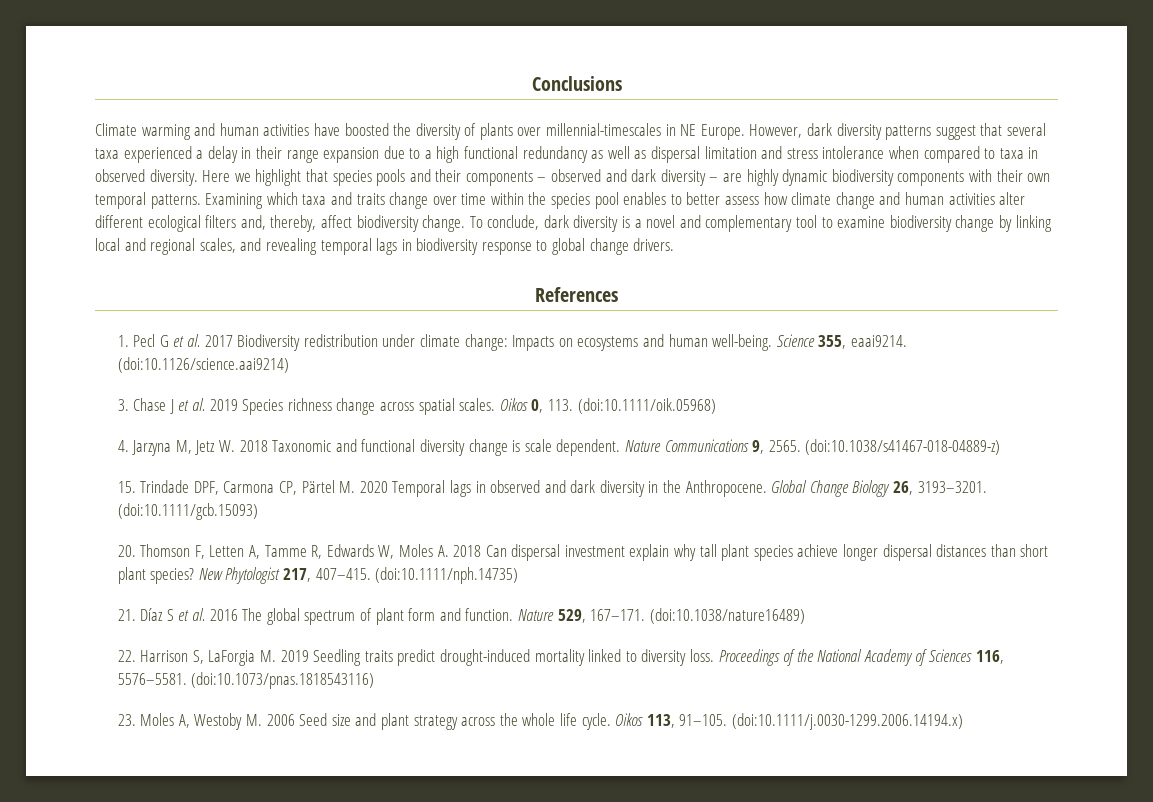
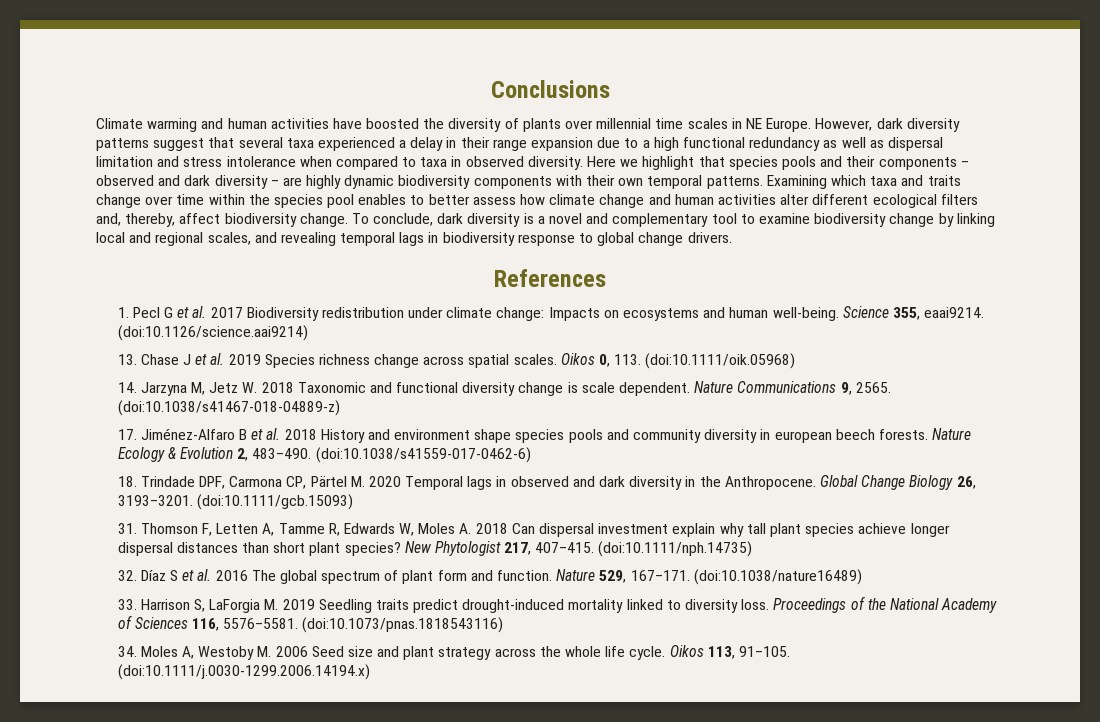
- Climate warming and human activities have boosted the diversity of plants over millennial-timescales in NE Europe.
+ Climate warming and human activities have boosted the diversity of plants over millennial time scales in NE Europe.
- 3. Chase J et al. 2019 Species richness change across spatial scales.
+ 13. Chase J et al. 2019 Species richness change across spatial scales.
- 4. Jarzyna M, Jetz W. 2018 Taxonomic and functional diversity change is scale dependent.
+ 14. Jarzyna M, Jetz W. 2018 Taxonomic and functional diversity change is scale dependent.
- 15. Trindade DPF, Carmona CP, Pärtel M. 2020 Temporal lags in observed and dark diversity in the Anthropocene.
+ 17. Jiménez-Alfaro B et al. 2018 History and environment shape species pools and community diversity in european beech forests. Nature Ecology & Evolution 2, 483–490. (doi:10.1038/s41559-017-0462-6)
+ 18. Trindade DPF, Carmona CP, Pärtel M. 2020 Temporal lags in observed and dark diversity in the Anthropocene.
- 20. Thomson F, Letten A, Tamme R, Edwards W, Moles A. 2018 Can dispersal investment explain why tall plant species achieve longer dispersal distances than short plant species?
+ 31. Thomson F, Letten A, Tamme R, Edwards W, Moles A. 2018 Can dispersal investment explain why tall plant species achieve longer dispersal distances than short plant species?
- 21. Díaz S et al. 2016 The global spectrum of plant form and function.
+ 32. Díaz S et al. 2016 The global spectrum of plant form and function.
- 22. Harrison S, LaForgia M. 2019 Seedling traits predict drought-induced mortality linked to diversity loss.
+ 33. Harrison S, LaForgia M. 2019 Seedling traits predict drought-induced mortality linked to diversity loss.
- 23. Moles A, Westoby M. 2006 Seed size and plant strategy across the whole life cycle.
+ 34. Moles A, Westoby M. 2006 Seed size and plant strategy across the whole life cycle.

